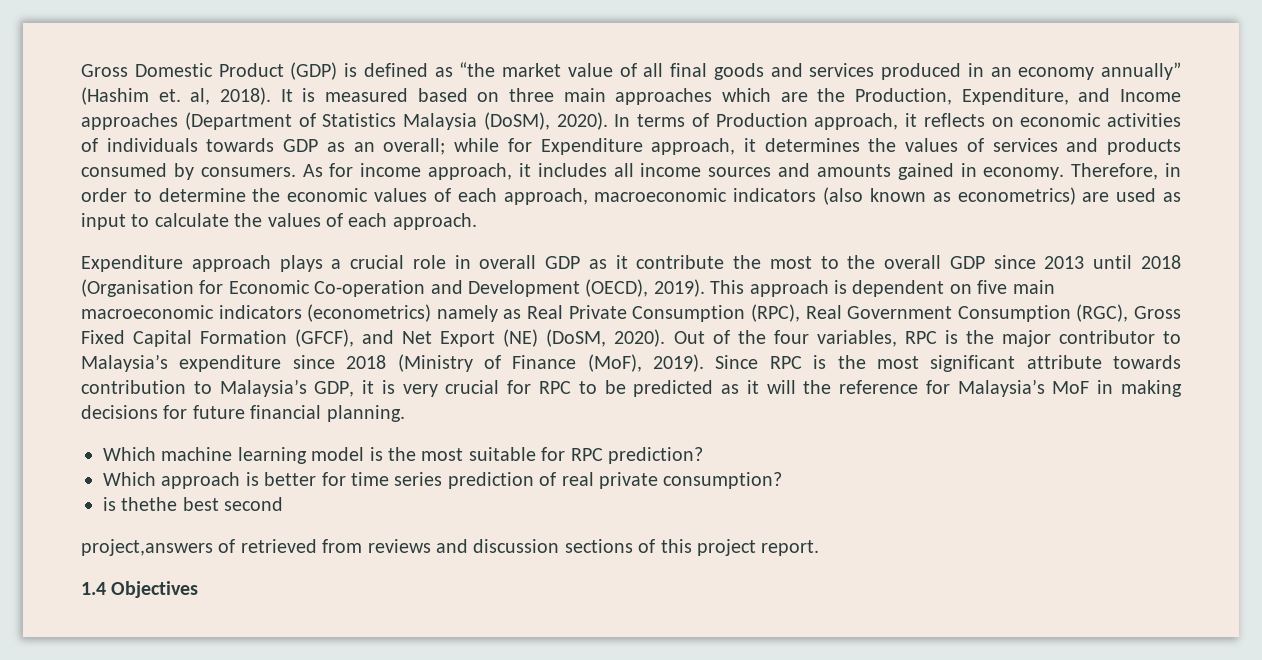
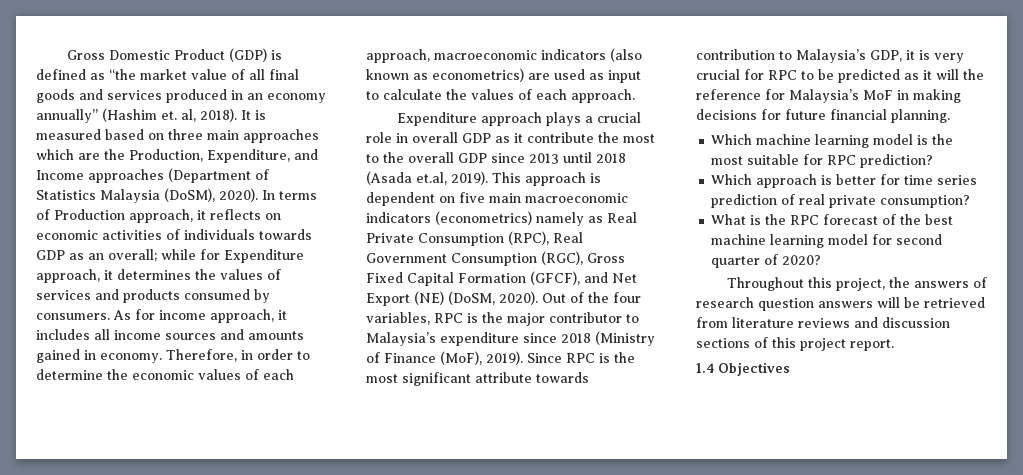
- Expenditure approach plays a crucial role in overall GDP as it contribute the most to the overall GDP since 2013 until 2018 (Organisation for Economic Co-operation and Development (OECD), 2019).
+ Expenditure approach plays a crucial role in overall GDP as it contribute the most to the overall GDP since 2013 until 2018 (Asada et.al, 2019).
- is thethe best second
- project,answers of retrieved from reviews and discussion sections of this project report.
+ What is the RPC forecast of the best machine learning model for second quarter of 2020?
+ Throughout this project, the answers of research question answers will be retrieved from literature reviews and discussion sections of this project report.

